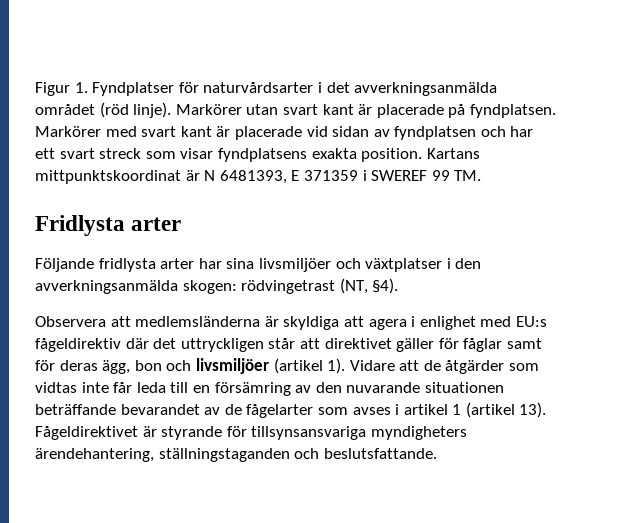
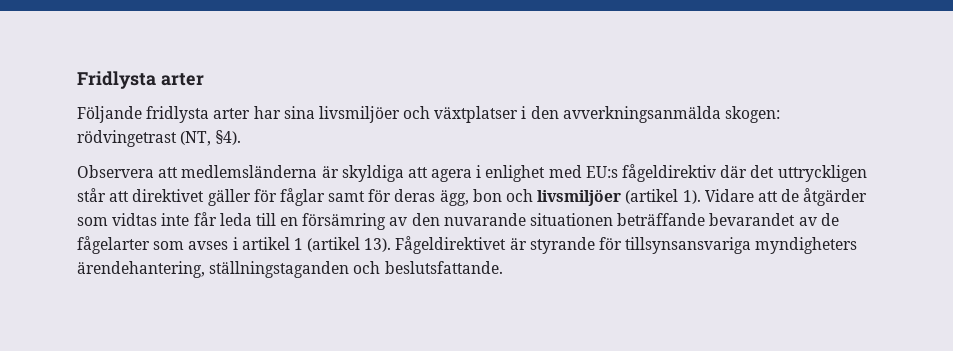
- Figur 1. Fyndplatser för naturvårdsarter i det avverkningsanmälda området (röd linje). Markörer utan svart kant är placerade på fyndplatsen. Markörer med svart kant är placerade vid sidan av fyndplatsen och har ett svart streck som visar fyndplatsens exakta position. Kartans mittpunktskoordinat är N 6481393, E 371359 i SWEREF 99 TM.

